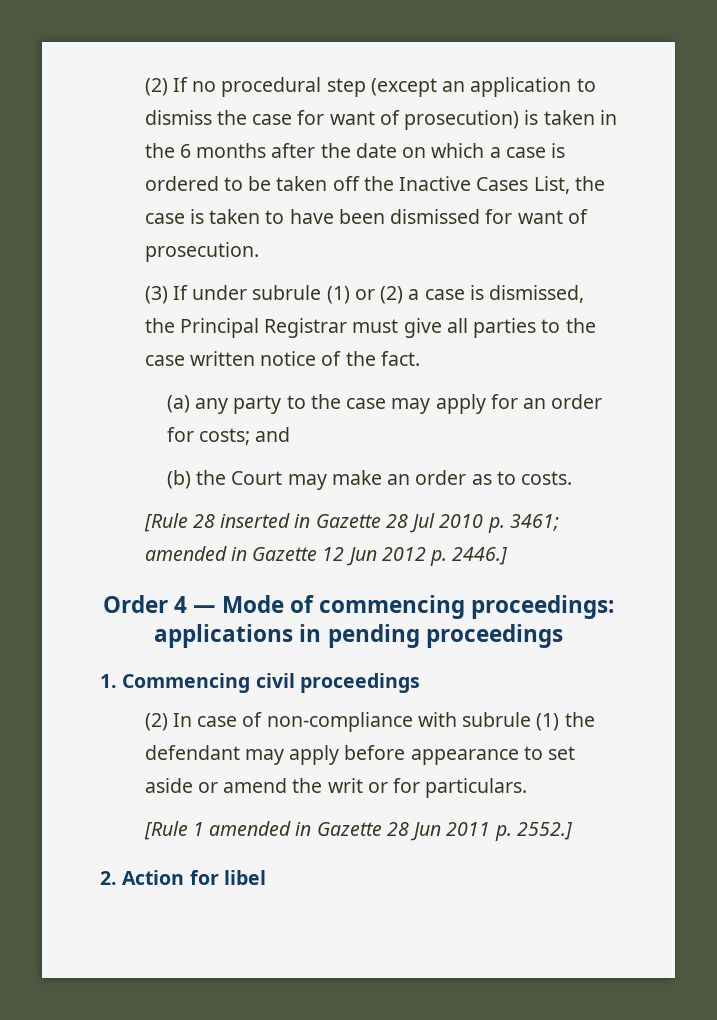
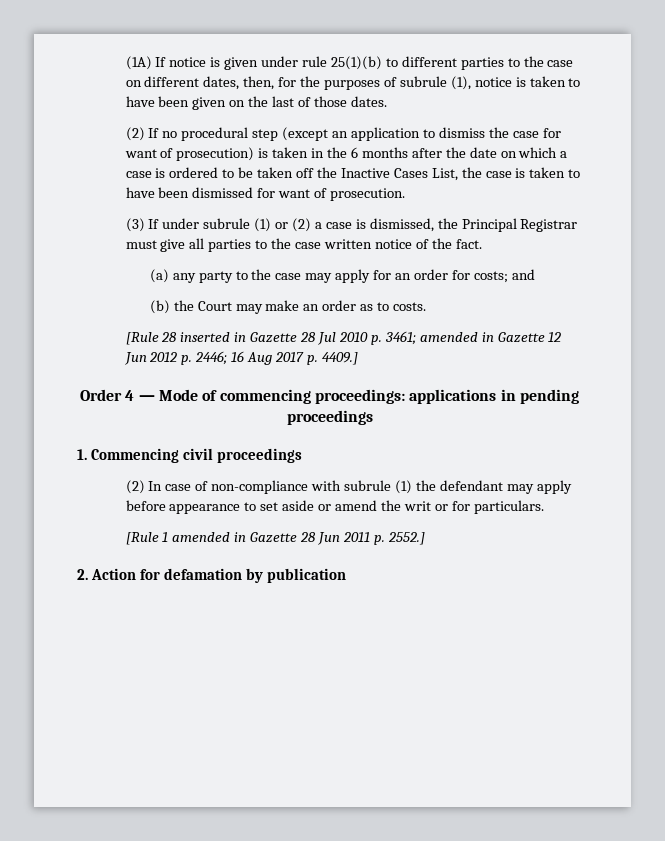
+ (1A) If notice is given under rule 25(1)(b) to different parties to the case on different dates, then, for the purposes of subrule (1), notice is taken to have been given on the last of those dates.
- [Rule 28 inserted in Gazette 28 Jul 2010 p. 3461; amended in Gazette 12 Jun 2012 p. 2446.]
+ [Rule 28 inserted in Gazette 28 Jul 2010 p. 3461; amended in Gazette 12 Jun 2012 p. 2446; 16 Aug 2017 p. 4409.]
- 2. Action for libel
+ 2. Action for defamation by publication

